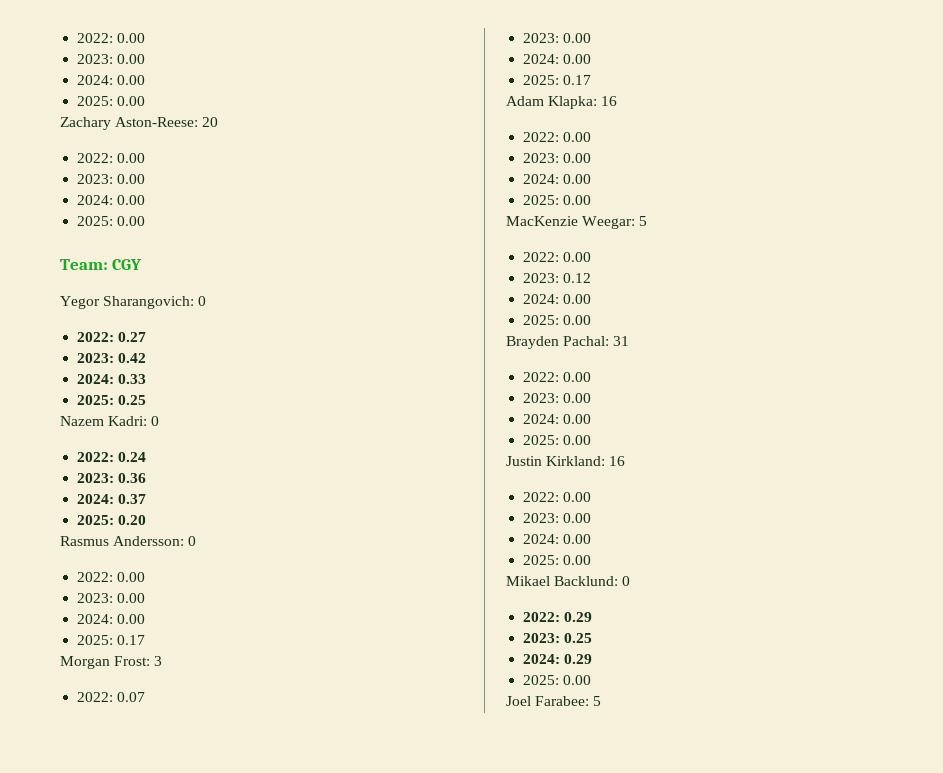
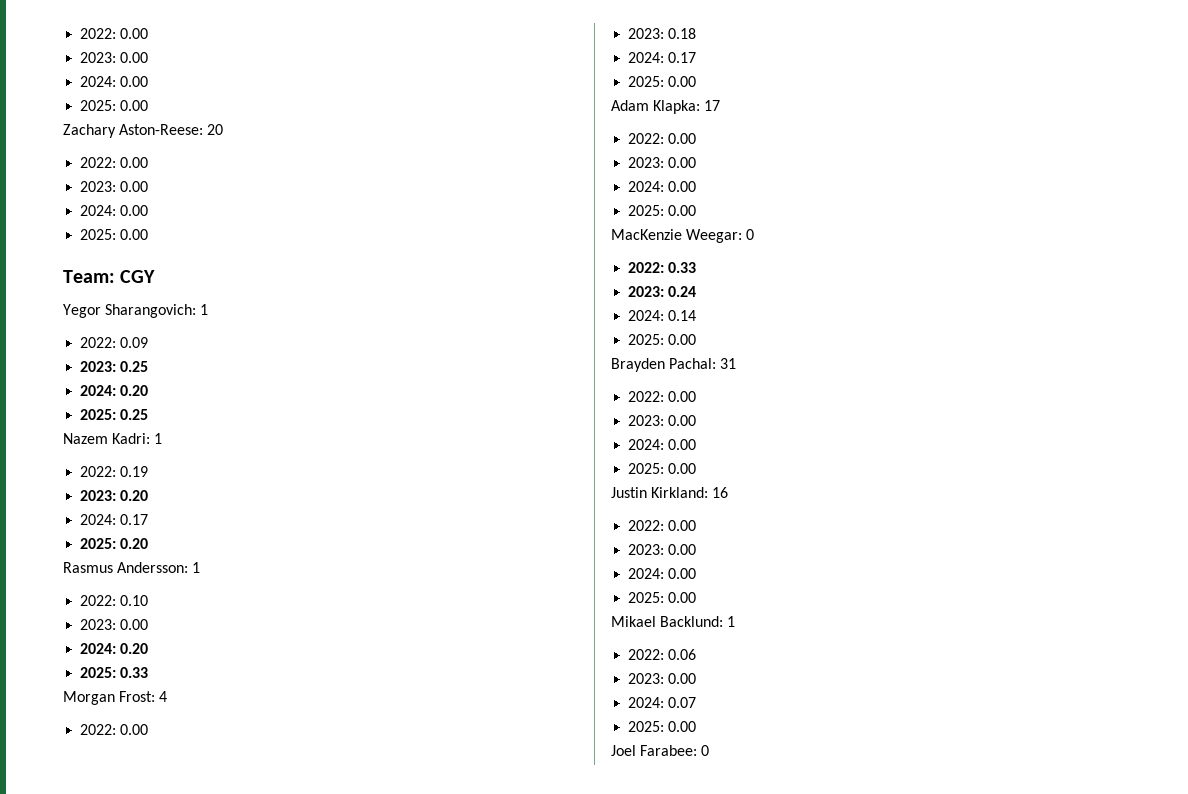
- Yegor Sharangovich: 0
- 2022: 0.27
- 2023: 0.42
- 2024: 0.33
+ Yegor Sharangovich: 1
+ 2022: 0.09
+ 2023: 0.25
+ 2024: 0.20
- Nazem Kadri: 0
- 2022: 0.24
- 2023: 0.36
- 2024: 0.37
+ Nazem Kadri: 1
+ 2022: 0.19
+ 2023: 0.20
+ 2024: 0.17
- Rasmus Andersson: 0
+ Rasmus Andersson: 1
+ 2022: 0.10
+ 2023: 0.00
+ 2024: 0.20
+ 2025: 0.33
+ Morgan Frost: 4
  2022: 0.00
- 2023: 0.00
- 2024: 0.00
- 2025: 0.17
- Morgan Frost: 3
- 2022: 0.07
- 2023: 0.00
- 2024: 0.00
- 2025: 0.17
+ 2023: 0.18
+ 2024: 0.17
+ 2025: 0.00
- Adam Klapka: 16
+ Adam Klapka: 17
- MacKenzie Weegar: 5
- 2022: 0.00
- 2023: 0.12
- 2024: 0.00
+ MacKenzie Weegar: 0
+ 2022: 0.33
+ 2023: 0.24
+ 2024: 0.14
- Mikael Backlund: 0
- 2022: 0.29
- 2023: 0.25
- 2024: 0.29
+ Mikael Backlund: 1
+ 2022: 0.06
+ 2023: 0.00
+ 2024: 0.07
- Joel Farabee: 5
+ Joel Farabee: 0

